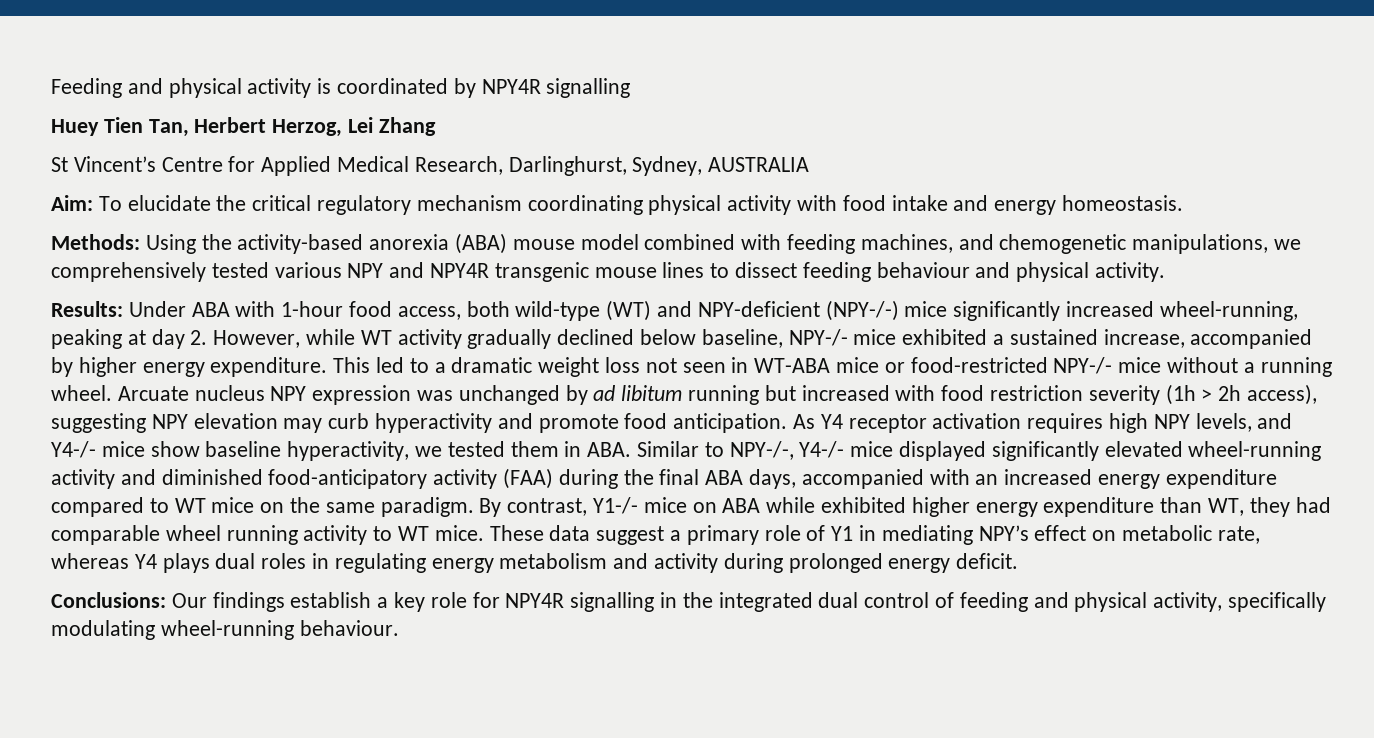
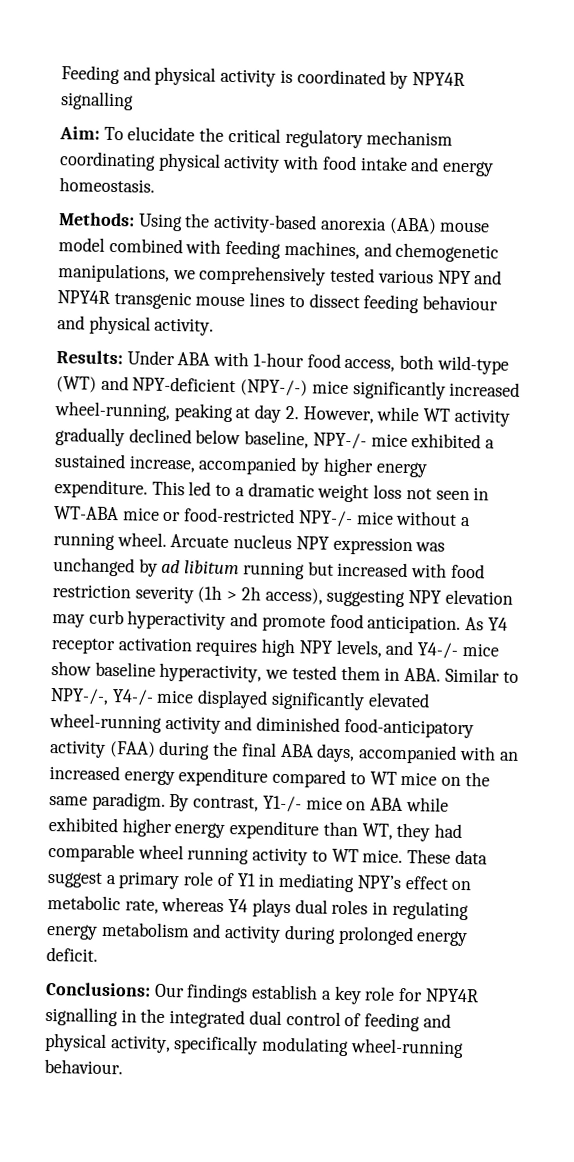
- Huey Tien Tan, Herbert Herzog, Lei Zhang
- St Vincent’s Centre for Applied Medical Research, Darlinghurst, Sydney, AUSTRALIA

